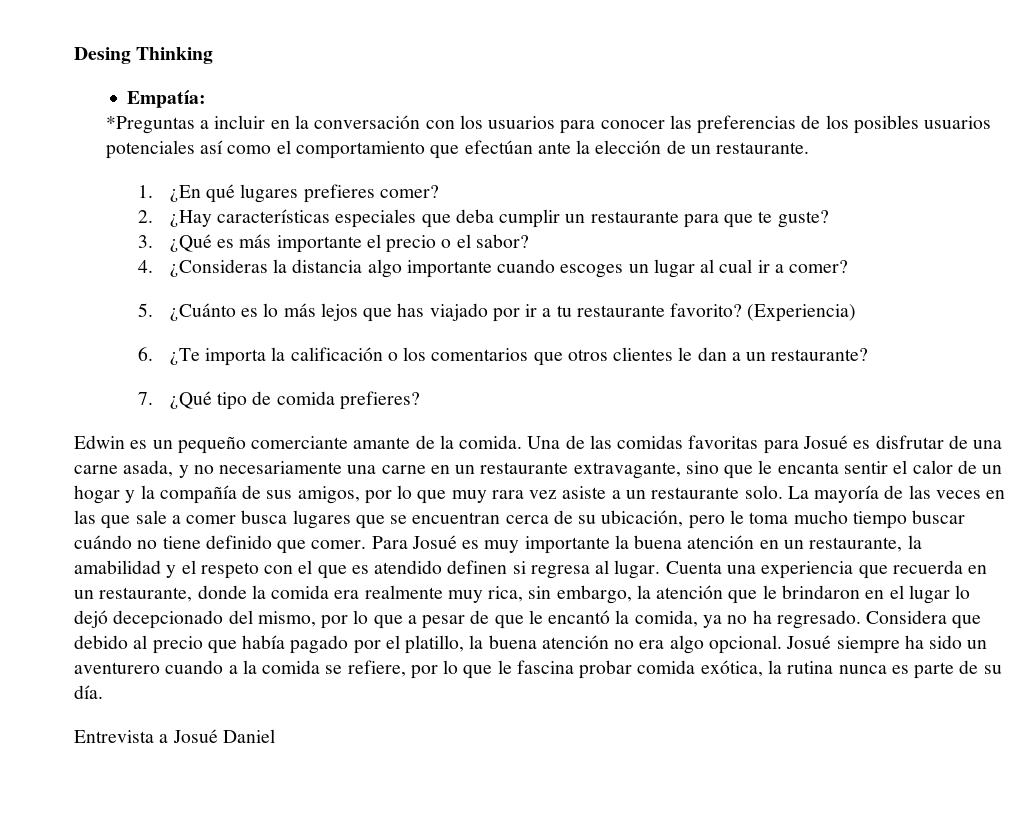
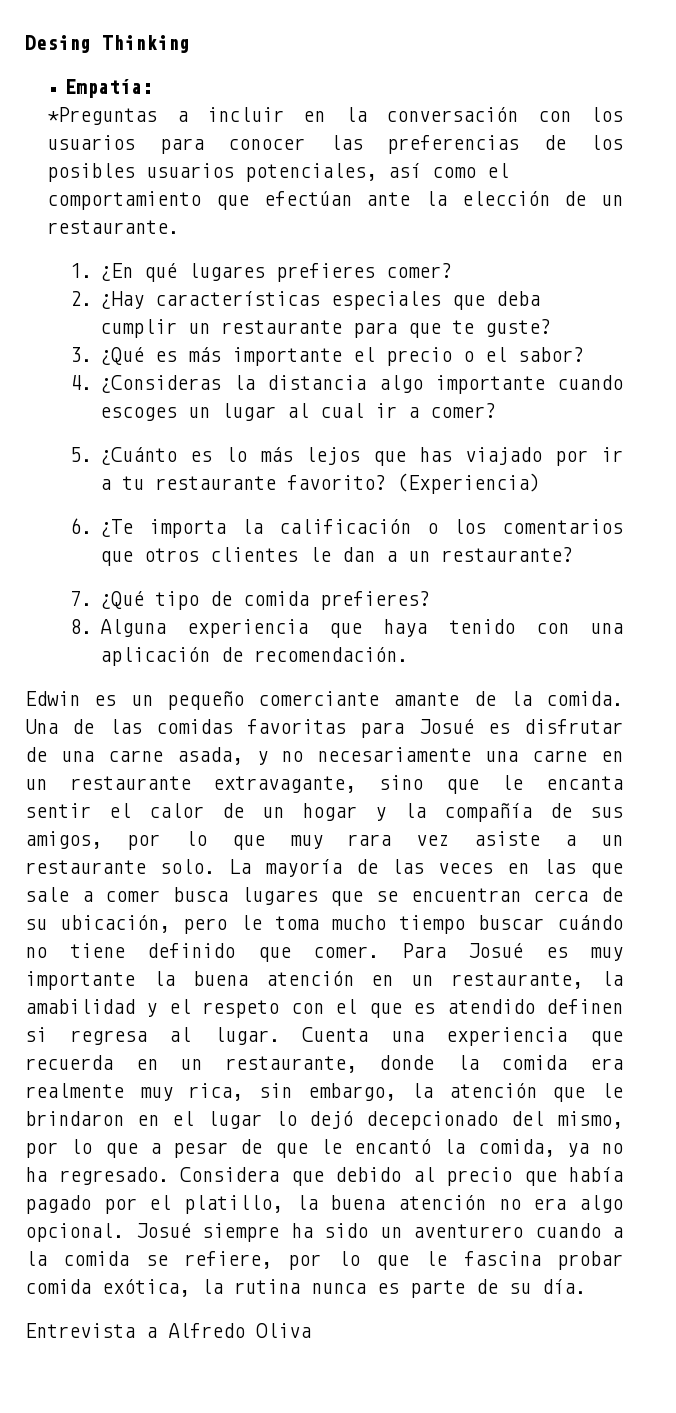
- *Preguntas a incluir en la conversación con los usuarios para conocer las preferencias de los posibles usuarios potenciales así como el comportamiento que efectúan ante la elección de un restaurante.
+ *Preguntas a incluir en la conversación con los usuarios para conocer las preferencias de los posibles usuarios potenciales, así como el comportamiento que efectúan ante la elección de un restaurante.
+ 8. Alguna experiencia que haya tenido con una aplicación de recomendación.
- Entrevista a Josué Daniel
+ Entrevista a Alfredo Oliva

